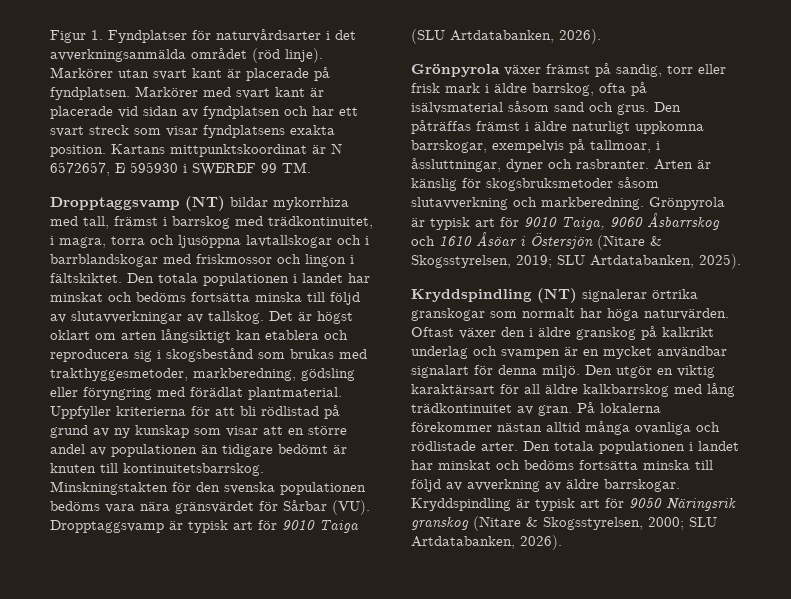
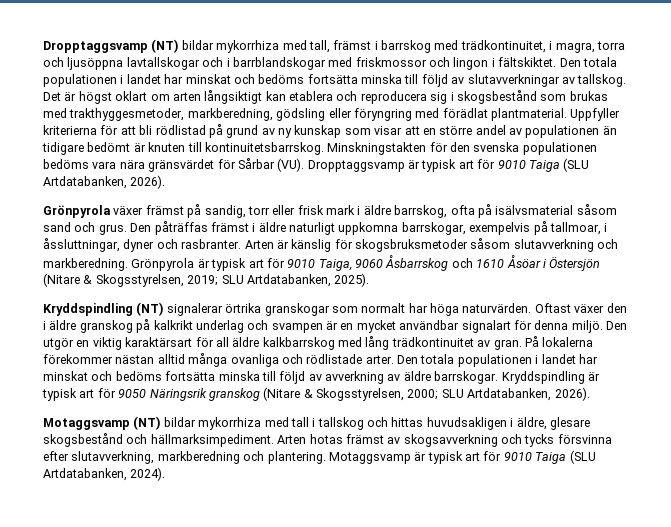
- Figur 1. Fyndplatser för naturvårdsarter i det avverkningsanmälda området (röd linje). Markörer utan svart kant är placerade på fyndplatsen. Markörer med svart kant är placerade vid sidan av fyndplatsen och har ett svart streck som visar fyndplatsens exakta position. Kartans mittpunktskoordinat är N 6572657, E 595930 i SWEREF 99 TM.
+ Motaggsvamp (NT) bildar mykorrhiza med tall i tallskog och hittas huvudsakligen i äldre, glesare skogsbestånd och hällmarksimpediment. Arten hotas främst av skogsavverkning och tycks försvinna efter slutavverkning, markberedning och plantering. Motaggsvamp är typisk art för 9010 Taiga (SLU Artdatabanken, 2024).

